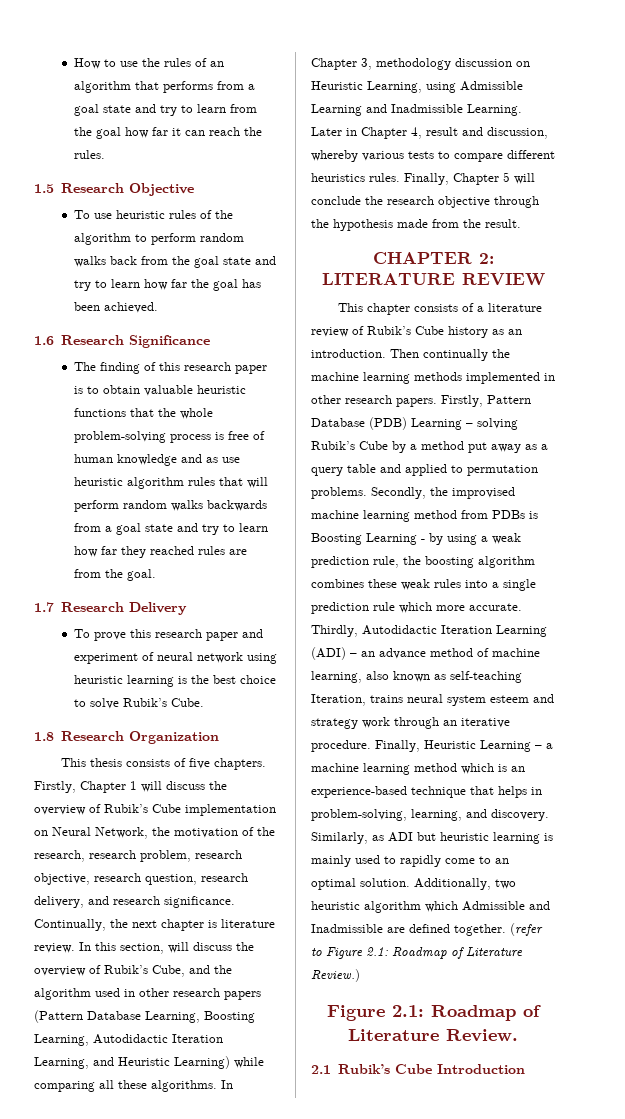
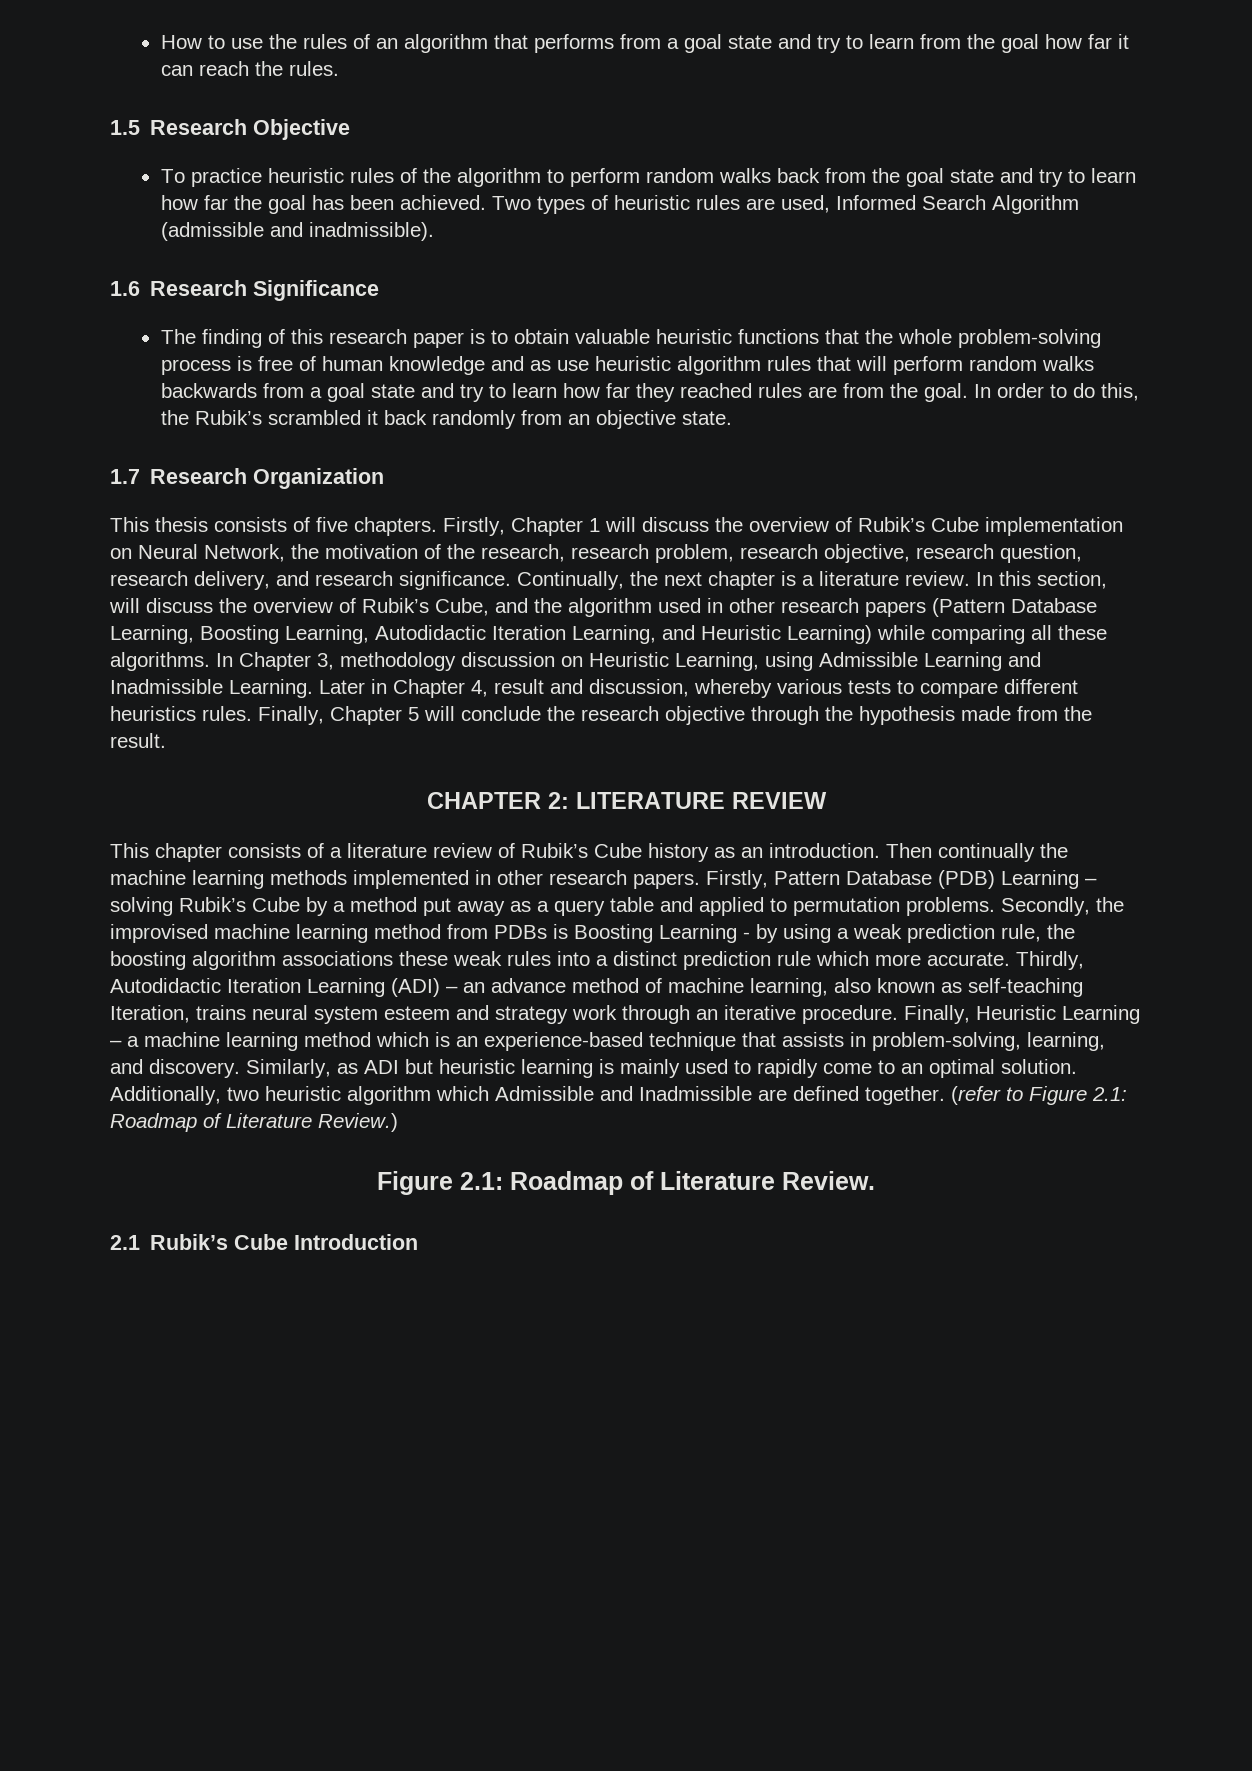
- To use heuristic rules of the algorithm to perform random walks back from the goal state and try to learn how far the goal has been achieved.
+ To practice heuristic rules of the algorithm to perform random walks back from the goal state and try to learn how far the goal has been achieved. Two types of heuristic rules are used, Informed Search Algorithm (admissible and inadmissible).
- The finding of this research paper is to obtain valuable heuristic functions that the whole problem-solving process is free of human knowledge and as use heuristic algorithm rules that will perform random walks backwards from a goal state and try to learn how far they reached rules are from the goal.
- 1.7 Research Delivery
- To prove this research paper and experiment of neural network using heuristic learning is the best choice to solve Rubik’s Cube.
- 1.8 Research Organization
+ The finding of this research paper is to obtain valuable heuristic functions that the whole problem-solving process is free of human knowledge and as use heuristic algorithm rules that will perform random walks backwards from a goal state and try to learn how far they reached rules are from the goal. In order to do this, the Rubik’s scrambled it back randomly from an objective state.
+ 1.7 Research Organization
- Continually, the next chapter is literature review.
+ Continually, the next chapter is a literature review.
- Secondly, the improvised machine learning method from PDBs is Boosting Learning - by using a weak prediction rule, the boosting algorithm combines these weak rules into a single prediction rule which more accurate.
+ Secondly, the improvised machine learning method from PDBs is Boosting Learning - by using a weak prediction rule, the boosting algorithm associations these weak rules into a distinct prediction rule which more accurate.
- Finally, Heuristic Learning – a machine learning method which is an experience-based technique that helps in problem-solving, learning, and discovery.
+ Finally, Heuristic Learning – a machine learning method which is an experience-based technique that assists in problem-solving, learning, and discovery.

